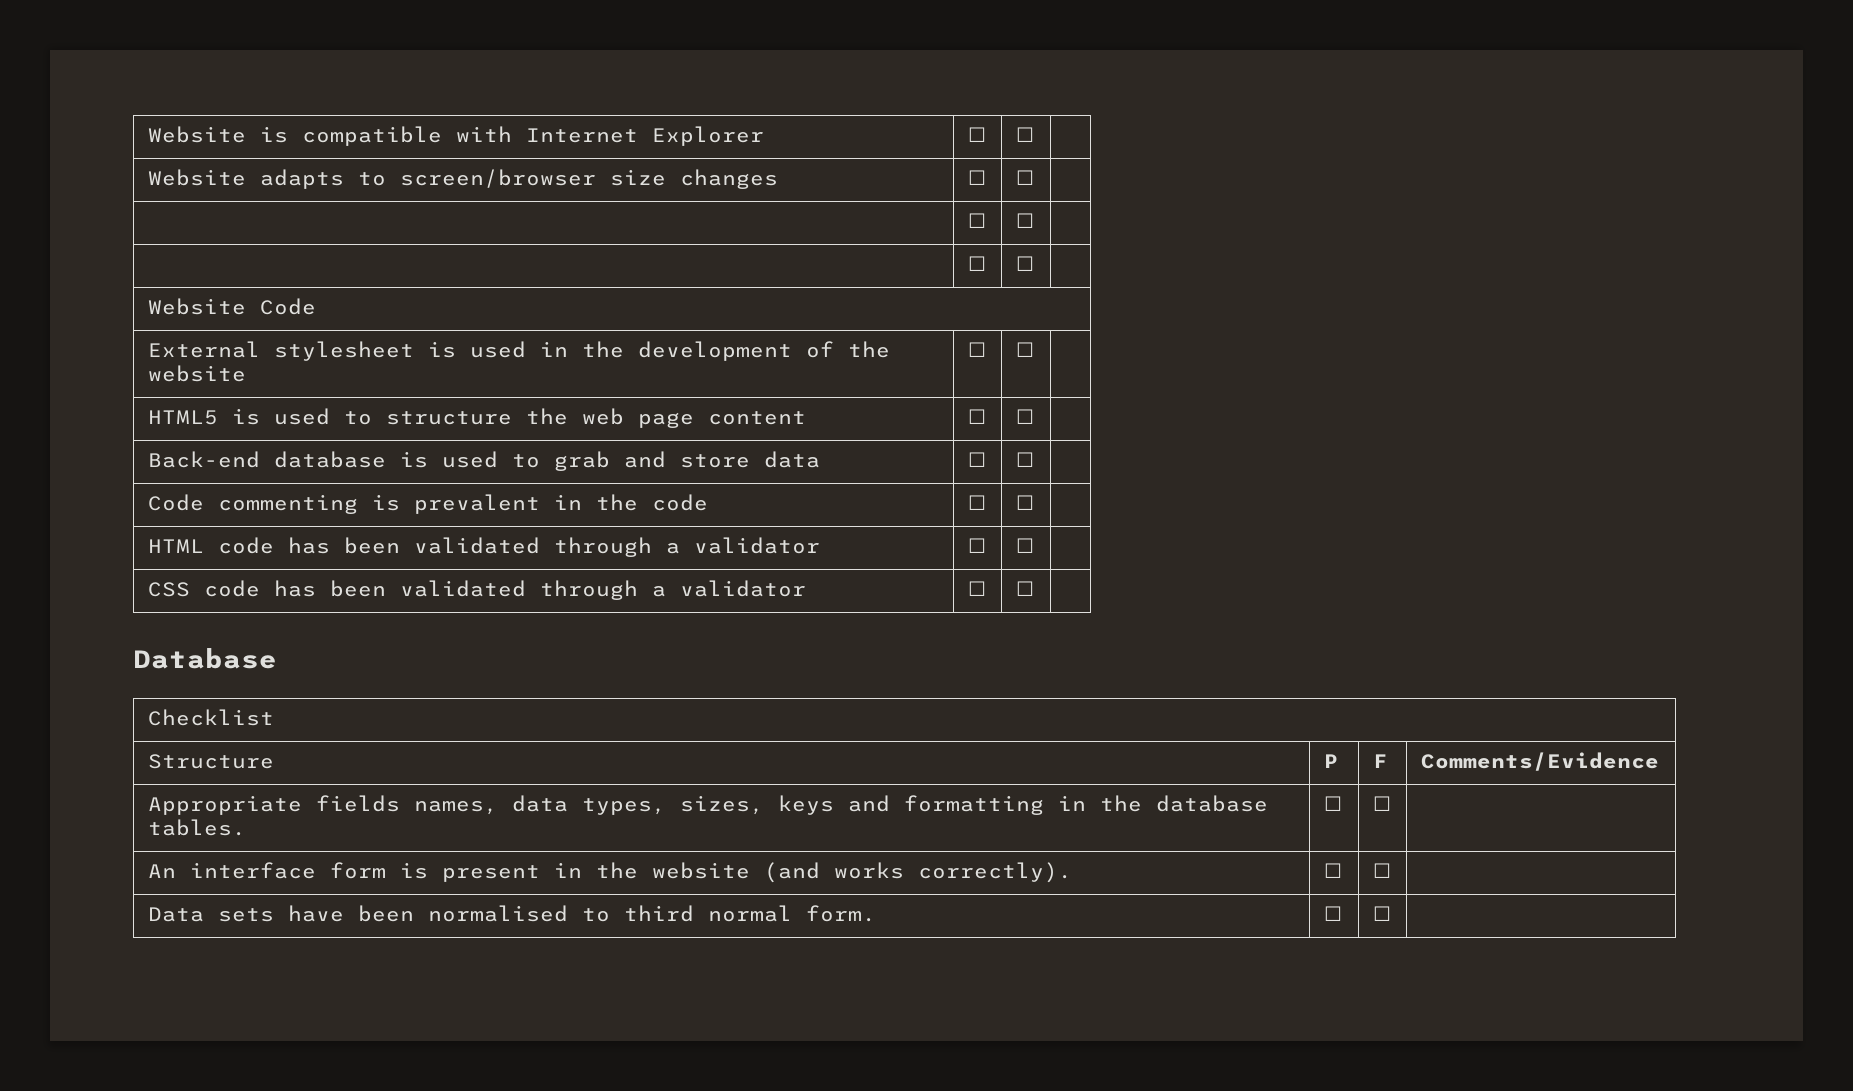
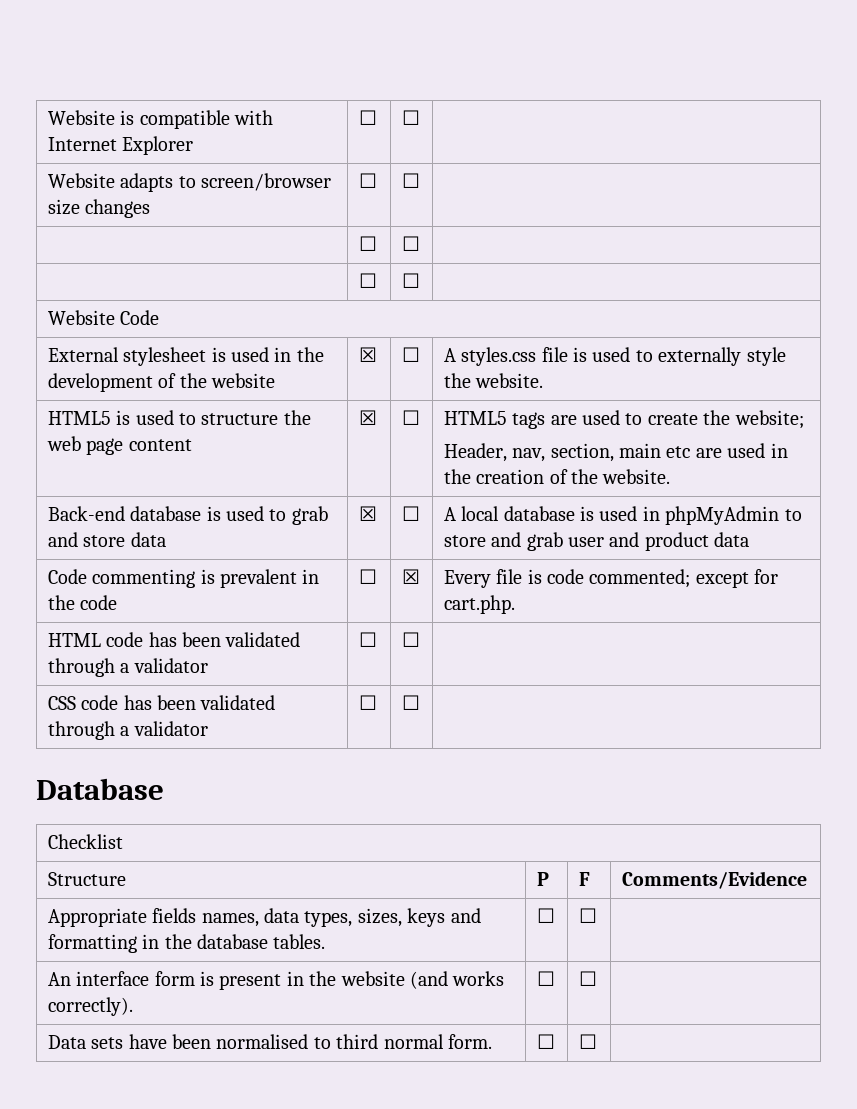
- External stylesheet is used in the development of the website | ☐ | ☐ |
+ External stylesheet is used in the development of the website | ☒ | ☐ | A styles.css file is used to externally style the website.
- HTML5 is used to structure the web page content | ☐ | ☐ |
+ HTML5 is used to structure the web page content | ☒ | ☐ | HTML5 tags are used to create the website;
+ Header, nav, section, main etc are used in the creation of the website.
- Back-end database is used to grab and store data | ☐ | ☐ |
+ Back-end database is used to grab and store data | ☒ | ☐ | A local database is used in phpMyAdmin to store and grab user and product data
- Code commenting is prevalent in the code | ☐ | ☐ |
+ Code commenting is prevalent in the code | ☐ | ☒ | Every file is code commented; except for cart.php.

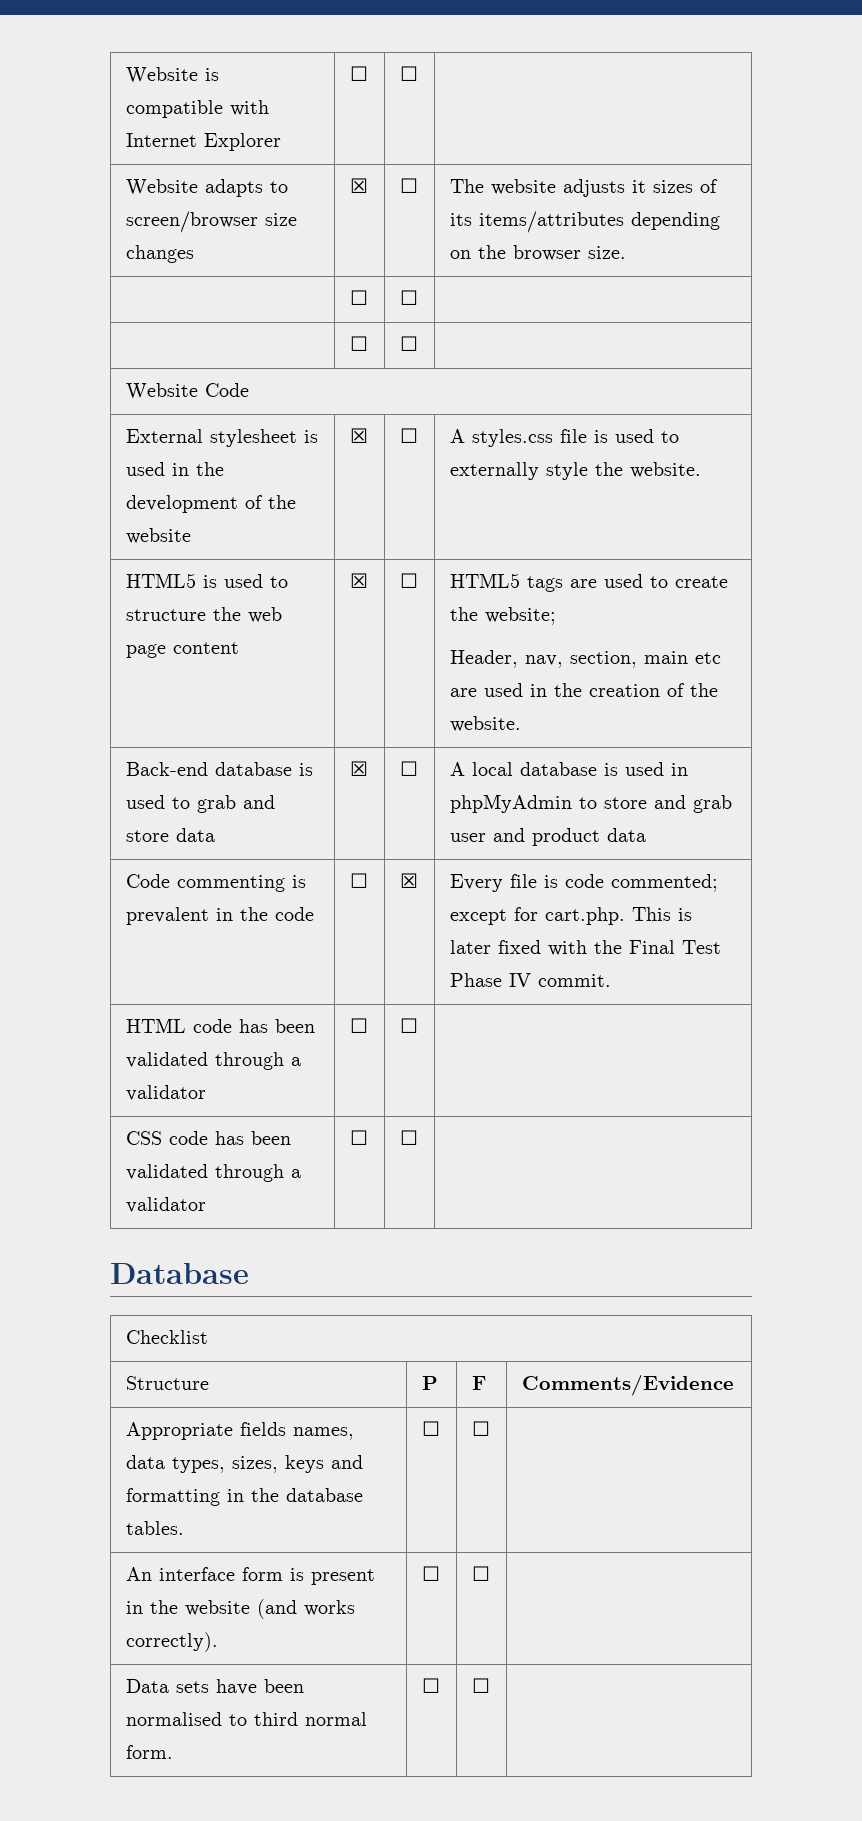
- Website adapts to screen/browser size changes | ☐ | ☐ |
+ Website adapts to screen/browser size changes | ☒ | ☐ | The website adjusts it sizes of its items/attributes depending on the browser size.
- Code commenting is prevalent in the code | ☐ | ☒ | Every file is code commented; except for cart.php.
+ Code commenting is prevalent in the code | ☐ | ☒ | Every file is code commented; except for cart.php. This is later fixed with the Final Test Phase IV commit.

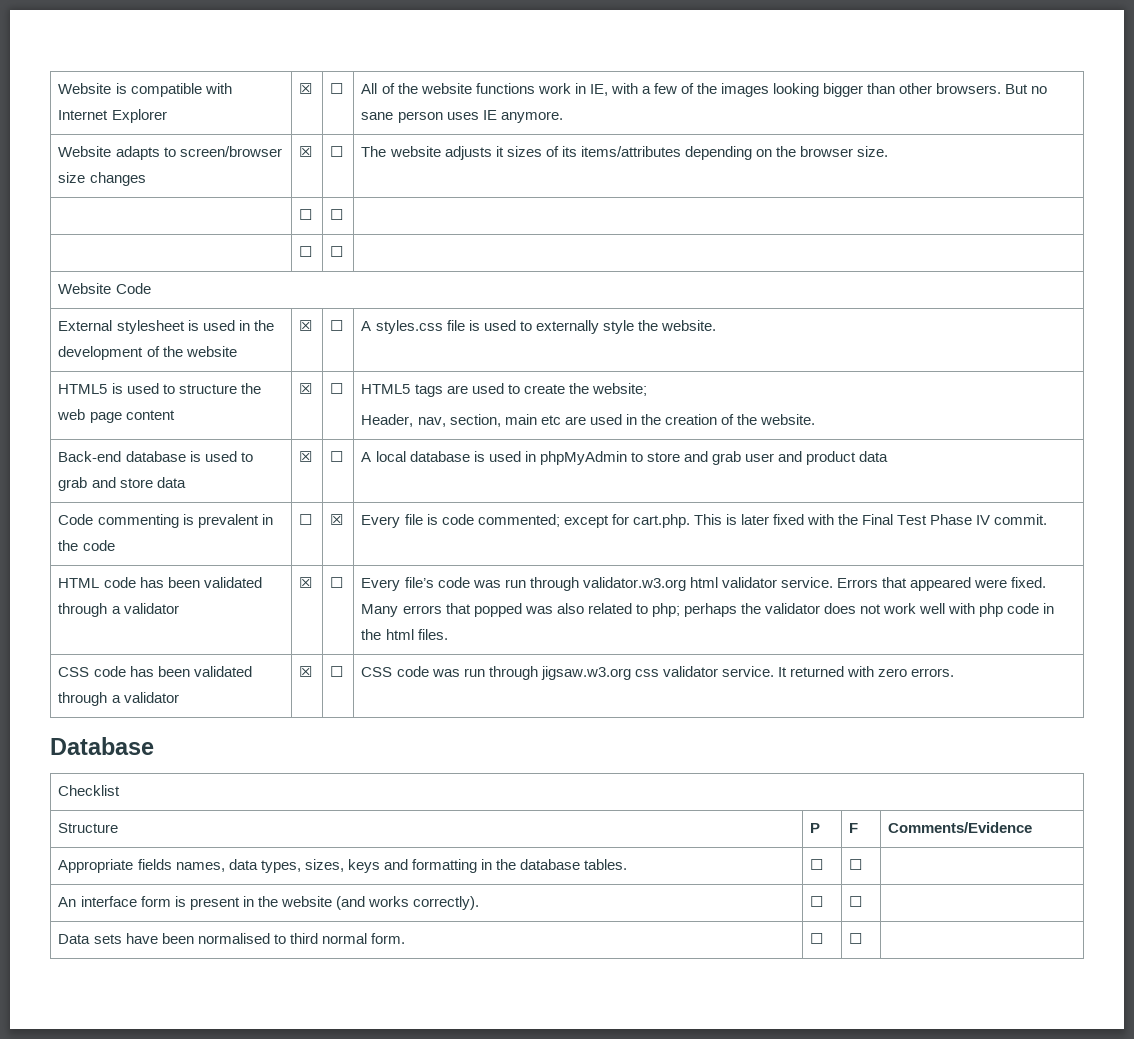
- Website is compatible with Internet Explorer | ☐ | ☐ |
+ Website is compatible with Internet Explorer | ☒ | ☐ | All of the website functions work in IE, with a few of the images looking bigger than other browsers. But no sane person uses IE anymore.
- HTML code has been validated through a validator | ☐ | ☐
+ HTML code has been validated through a validator | ☒ | ☐ | Every file’s code was run through validator.w3.org html validator service. Errors that appeared were fixed. Many errors that popped was also related to php; perhaps the validator does not work well with php code in the html files.
- CSS code has been validated through a validator | ☐ | ☐ |
+ CSS code has been validated through a validator | ☒ | ☐ | CSS code was run through jigsaw.w3.org css validator service. It returned with zero errors.

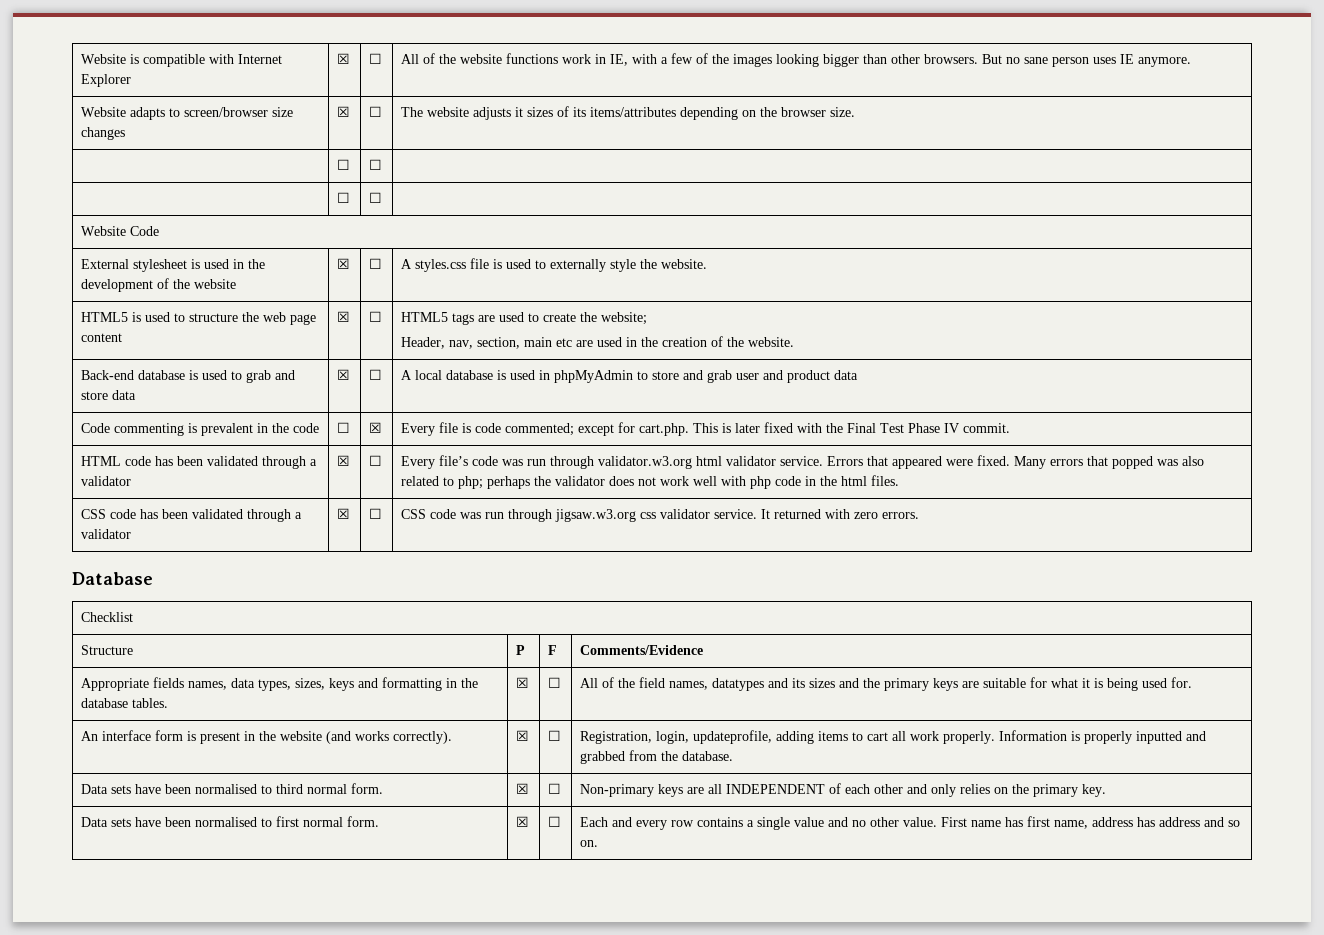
- Appropriate fields names, data types, sizes, keys and formatting in the database tables. | ☐ | ☐ |
+ Appropriate fields names, data types, sizes, keys and formatting in the database tables. | ☒ | ☐ | All of the field names, datatypes and its sizes and the primary keys are suitable for what it is being used for.
- An interface form is present in the website (and works correctly). | ☐ | ☐ |
+ An interface form is present in the website (and works correctly). | ☒ | ☐ | Registration, login, updateprofile, adding items to cart all work properly. Information is properly inputted and grabbed from the database.
- Data sets have been normalised to third normal form. | ☐ | ☐ |
+ Data sets have been normalised to third normal form. | ☒ | ☐ | Non-primary keys are all INDEPENDENT of each other and only relies on the primary key.
+ Data sets have been normalised to first normal form. | ☒ | ☐ | Each and every row contains a single value and no other value. First name has first name, address has address and so on.

